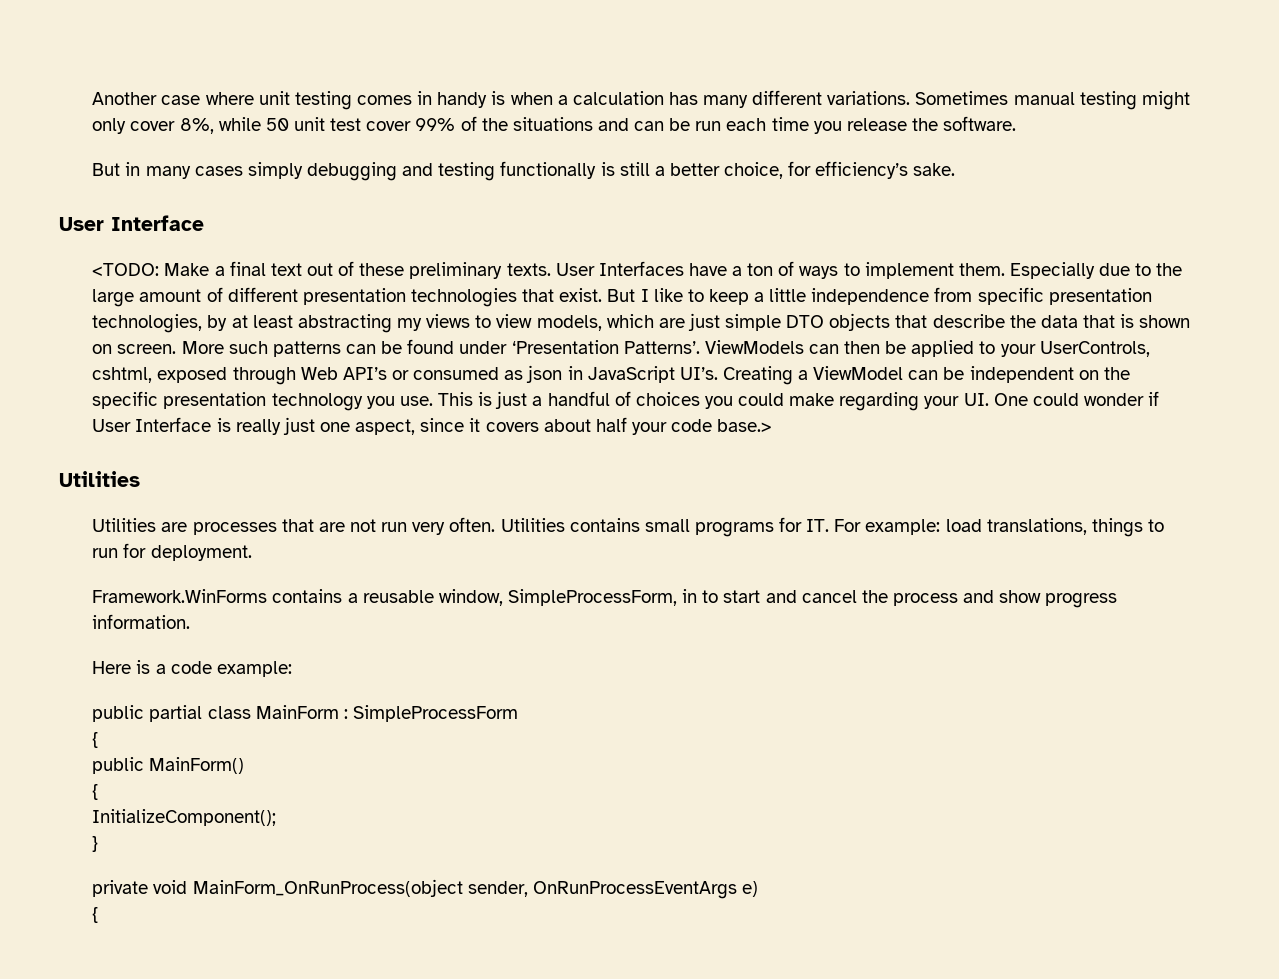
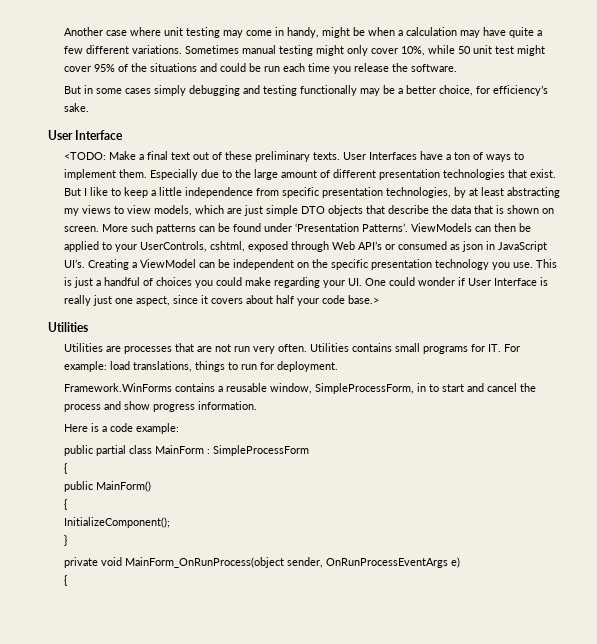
- Another case where unit testing comes in handy is when a calculation has many different variations.
+ Another case where unit testing may come in handy, might be when a calculation may have quite a few different variations.
- Sometimes manual testing might only cover 8%, while 50 unit test cover 99% of the situations and can be run each time you release the software.
+ Sometimes manual testing might only cover 10%, while 50 unit test might cover 95% of the situations and could be run each time you release the software.
- But in many cases simply debugging and testing functionally is still a better choice, for efficiency’s sake.
+ But in some cases simply debugging and testing functionally may be a better choice, for efficiency’s sake.

